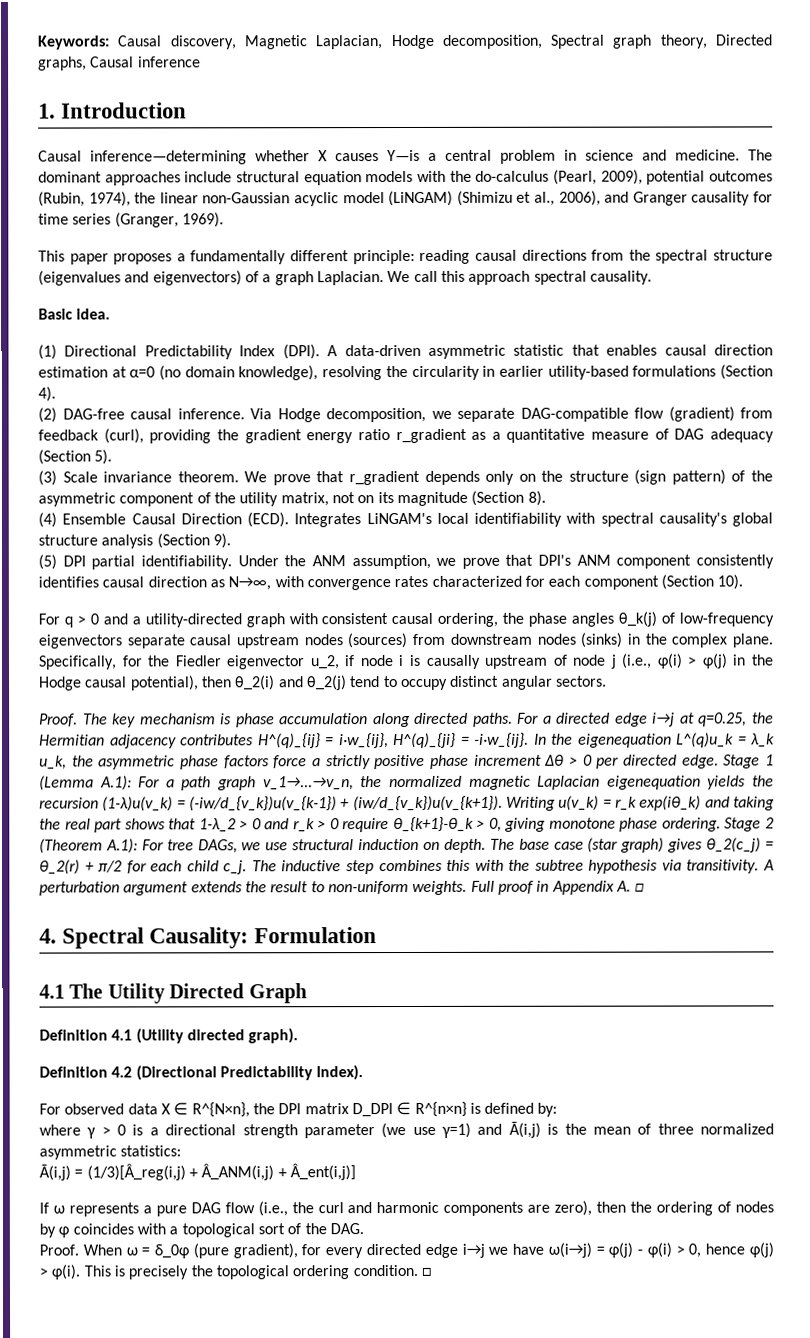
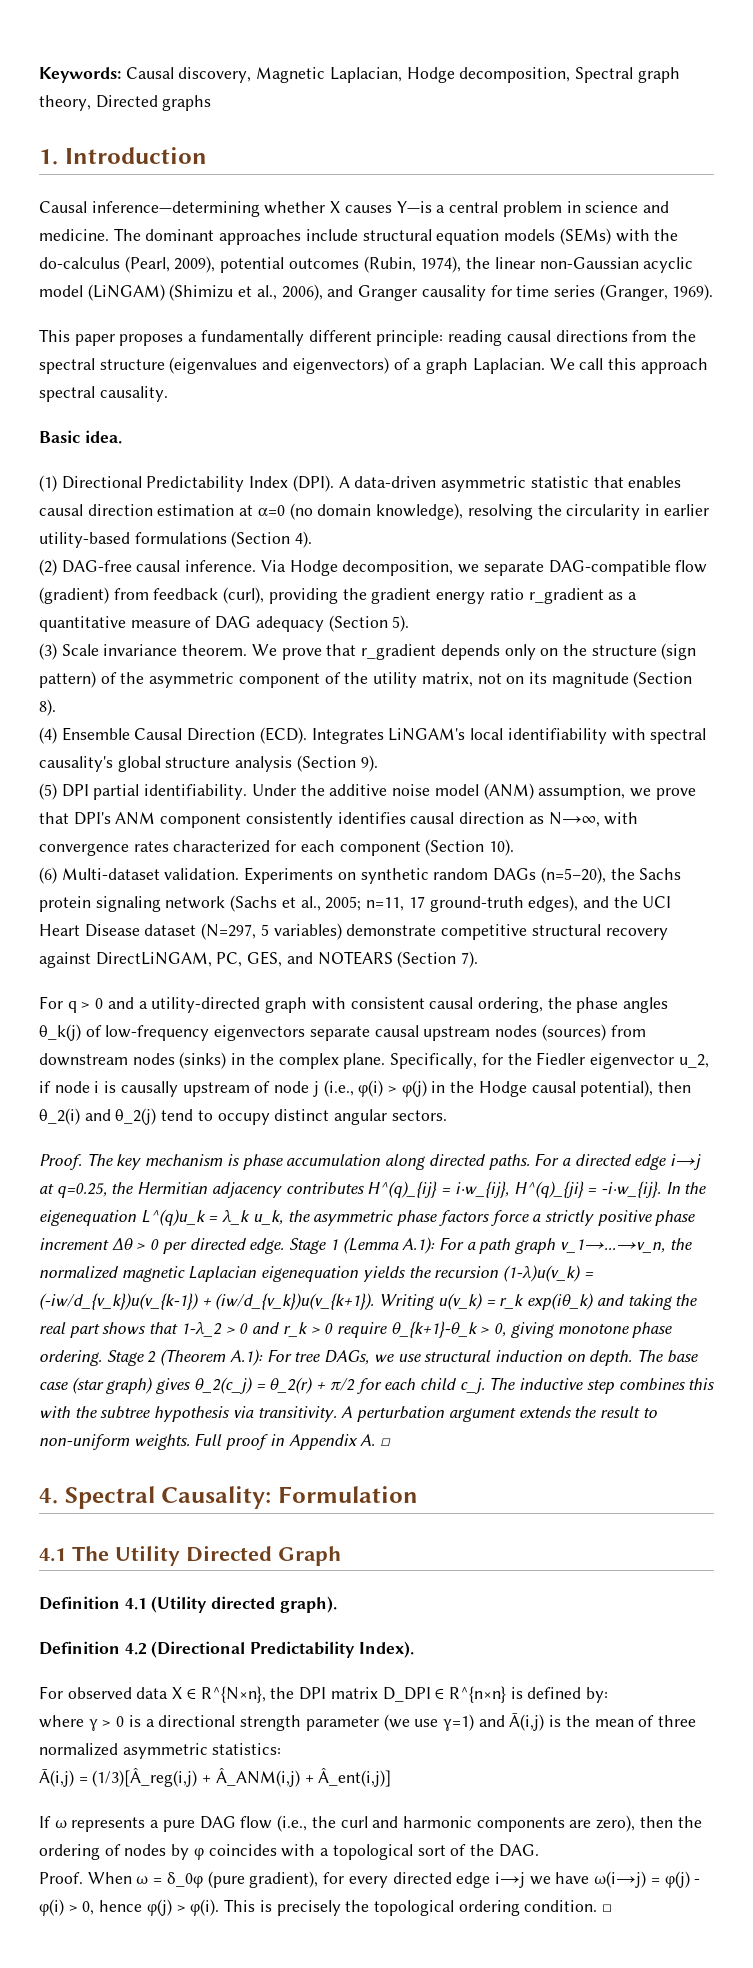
- Keywords: Causal discovery, Magnetic Laplacian, Hodge decomposition, Spectral graph theory, Directed graphs, Causal inference
+ Keywords: Causal discovery, Magnetic Laplacian, Hodge decomposition, Spectral graph theory, Directed graphs
- The dominant approaches include structural equation models with the do-calculus (Pearl, 2009), potential outcomes (Rubin, 1974), the linear non-Gaussian acyclic model (LiNGAM) (Shimizu et al., 2006), and Granger causality for time series (Granger, 1969).
+ The dominant approaches include structural equation models (SEMs) with the do-calculus (Pearl, 2009), potential outcomes (Rubin, 1974), the linear non-Gaussian acyclic model (LiNGAM) (Shimizu et al., 2006), and Granger causality for time series (Granger, 1969).
- Under the ANM assumption, we prove that DPI's ANM component consistently identifies causal direction as N→∞, with convergence rates characterized for each component (Section 10).
+ Under the additive noise model (ANM) assumption, we prove that DPI's ANM component consistently identifies causal direction as N→∞, with convergence rates characterized for each component (Section 10).
+ (6) Multi-dataset validation. Experiments on synthetic random DAGs (n=5–20), the Sachs protein signaling network (Sachs et al., 2005; n=11, 17 ground-truth edges), and the UCI Heart Disease dataset (N=297, 5 variables) demonstrate competitive structural recovery against DirectLiNGAM, PC, GES, and NOTEARS (Section 7).

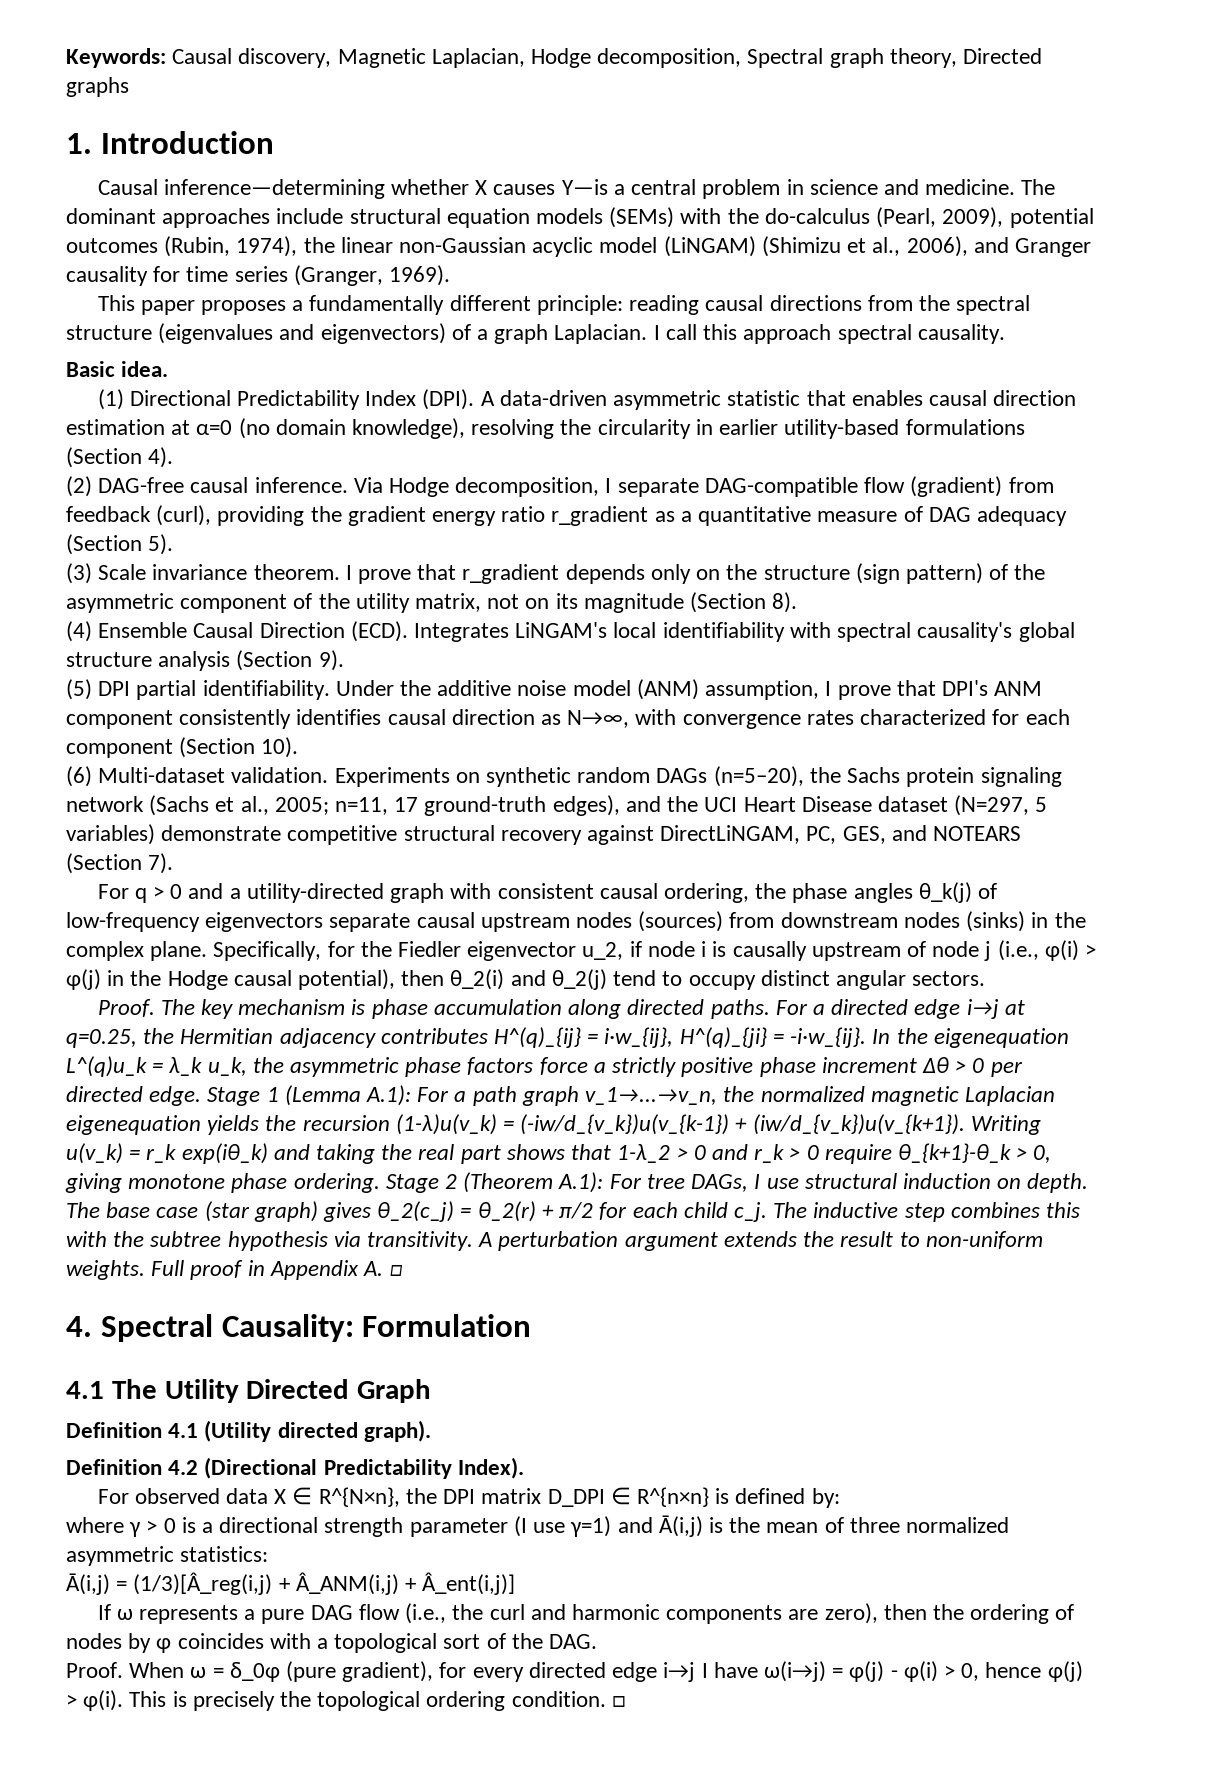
- We call this approach spectral causality.
+ I call this approach spectral causality.
- Via Hodge decomposition, we separate DAG-compatible flow (gradient) from feedback (curl), providing the gradient energy ratio r_gradient as a quantitative measure of DAG adequacy (Section 5).
+ Via Hodge decomposition, I separate DAG-compatible flow (gradient) from feedback (curl), providing the gradient energy ratio r_gradient as a quantitative measure of DAG adequacy (Section 5).
- We prove that r_gradient depends only on the structure (sign pattern) of the asymmetric component of the utility matrix, not on its magnitude (Section 8).
+ I prove that r_gradient depends only on the structure (sign pattern) of the asymmetric component of the utility matrix, not on its magnitude (Section 8).
- Under the additive noise model (ANM) assumption, we prove that DPI's ANM component consistently identifies causal direction as N→∞, with convergence rates characterized for each component (Section 10).
+ Under the additive noise model (ANM) assumption, I prove that DPI's ANM component consistently identifies causal direction as N→∞, with convergence rates characterized for each component (Section 10).
- Stage 2 (Theorem A.1): For tree DAGs, we use structural induction on depth.
+ Stage 2 (Theorem A.1): For tree DAGs, I use structural induction on depth.
- where γ > 0 is a directional strength parameter (we use γ=1) and Ā(i,j) is the mean of three normalized asymmetric statistics:
+ where γ > 0 is a directional strength parameter (I use γ=1) and Ā(i,j) is the mean of three normalized asymmetric statistics:
- When ω = δ_0φ (pure gradient), for every directed edge i→j we have ω(i→j) = φ(j) - φ(i) > 0, hence φ(j) > φ(i).
+ When ω = δ_0φ (pure gradient), for every directed edge i→j I have ω(i→j) = φ(j) - φ(i) > 0, hence φ(j) > φ(i).

